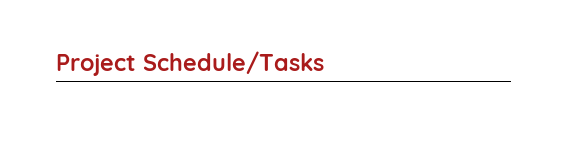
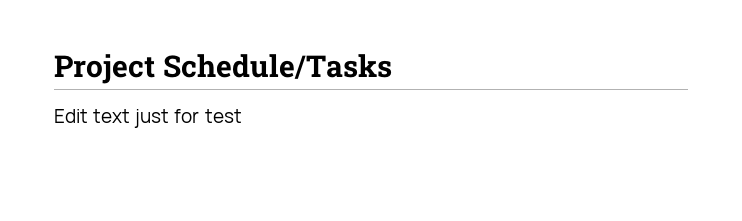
+ Edit text just for test

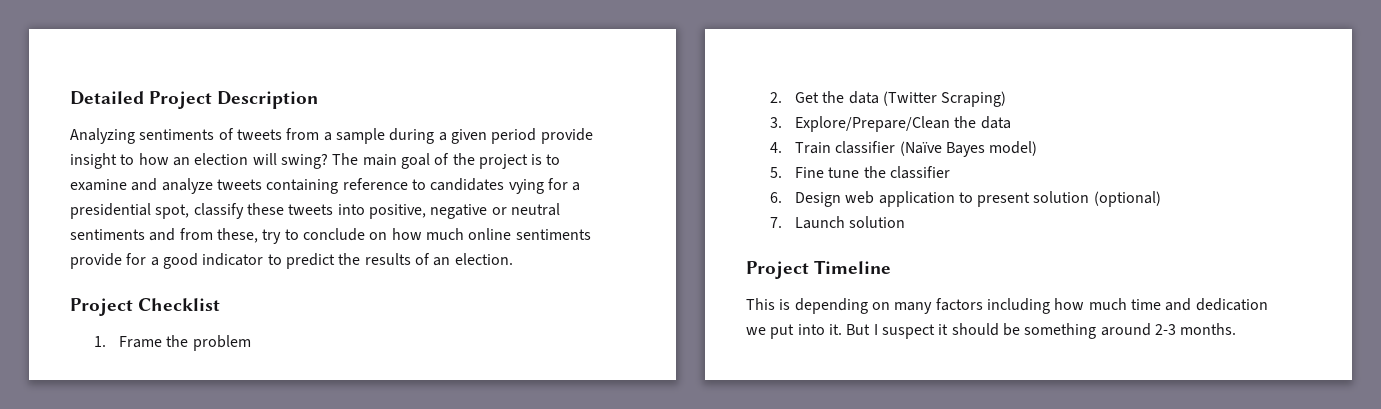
- Project Schedule/Tasks
- Edit text just for test
+ Detailed Project Description
+ Analyzing sentiments of tweets from a sample during a given period provide insight to how an election will swing? The main goal of the project is to examine and analyze tweets containing reference to candidates vying for a presidential spot, classify these tweets into positive, negative or neutral sentiments and from these, try to conclude on how much online sentiments provide for a good indicator to predict the results of an election.
+ Project Checklist
+ 1. Frame the problem
+ 2. Get the data (Twitter Scraping)
+ 3. Explore/Prepare/Clean the data
+ 4. Train classifier (Naïve Bayes model)
+ 5. Fine tune the classifier
+ 6. Design web application to present solution (optional)
+ 7. Launch solution
+ Project Timeline
+ This is depending on many factors including how much time and dedication we put into it. But I suspect it should be something around 2-3 months.

